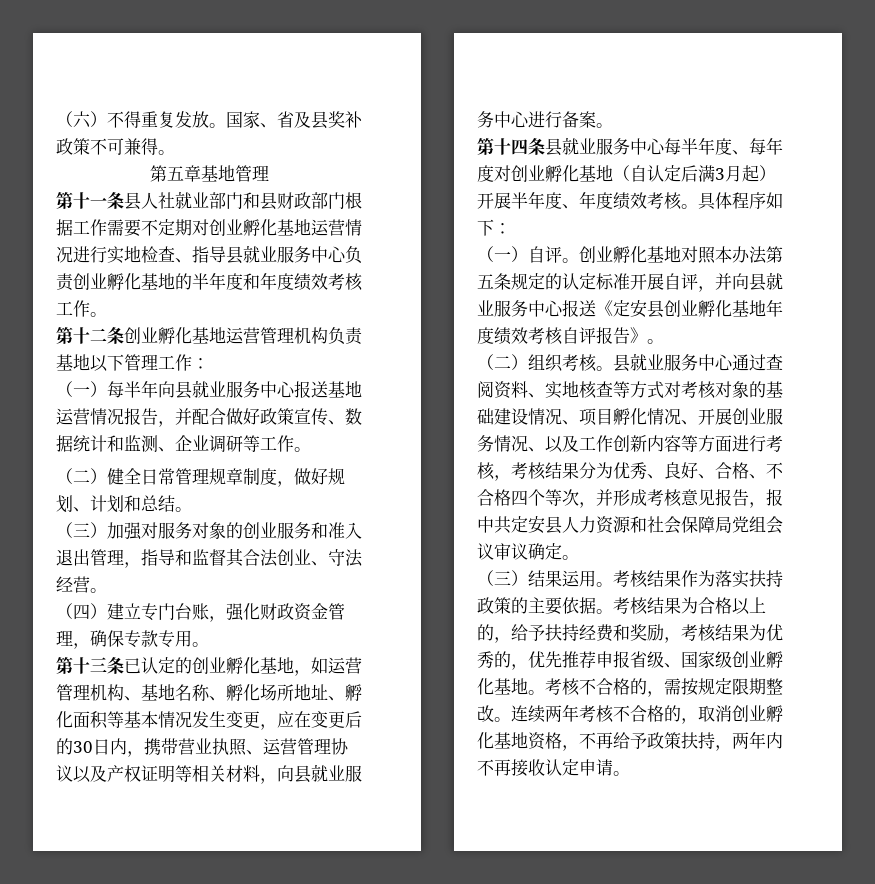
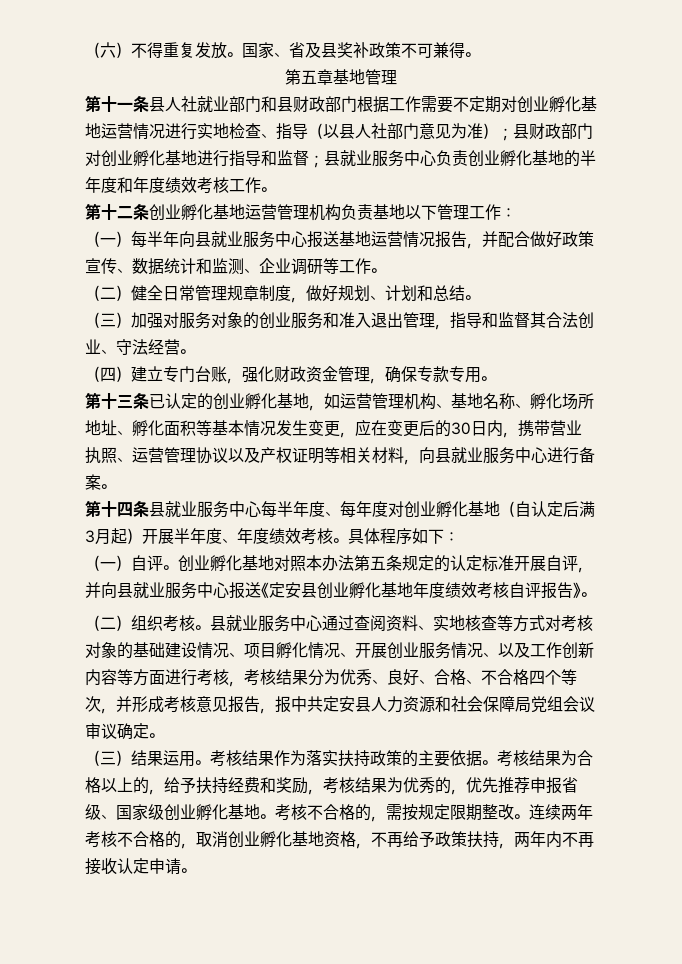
- 第十一条县人社就业部门和县财政部门根据工作需要不定期对创业孵化基地运营情况进行实地检查、指导县就业服务中心负责创业孵化基地的半年度和年度绩效考核工作。
+ 第十一条县人社就业部门和县财政部门根据工作需要不定期对创业孵化基地运营情况进行实地检查、指导（以县人社部门意见为准）；县财政部门对创业孵化基地进行指导和监督；县就业服务中心负责创业孵化基地的半年度和年度绩效考核工作。

